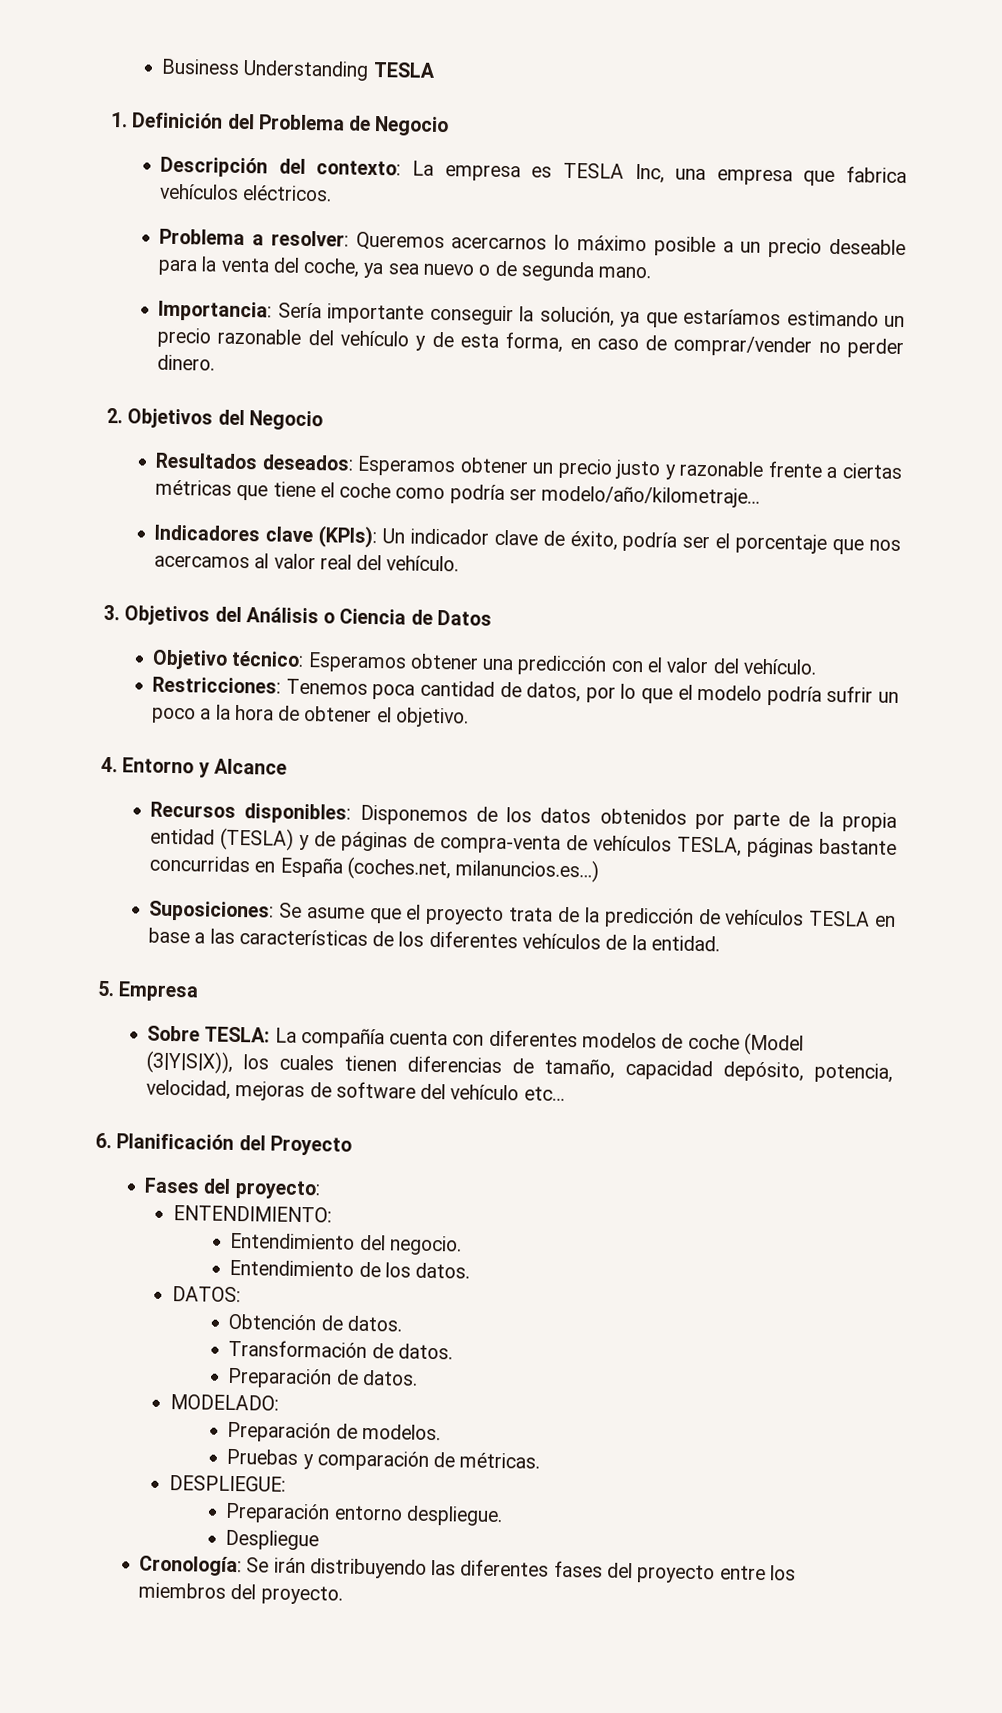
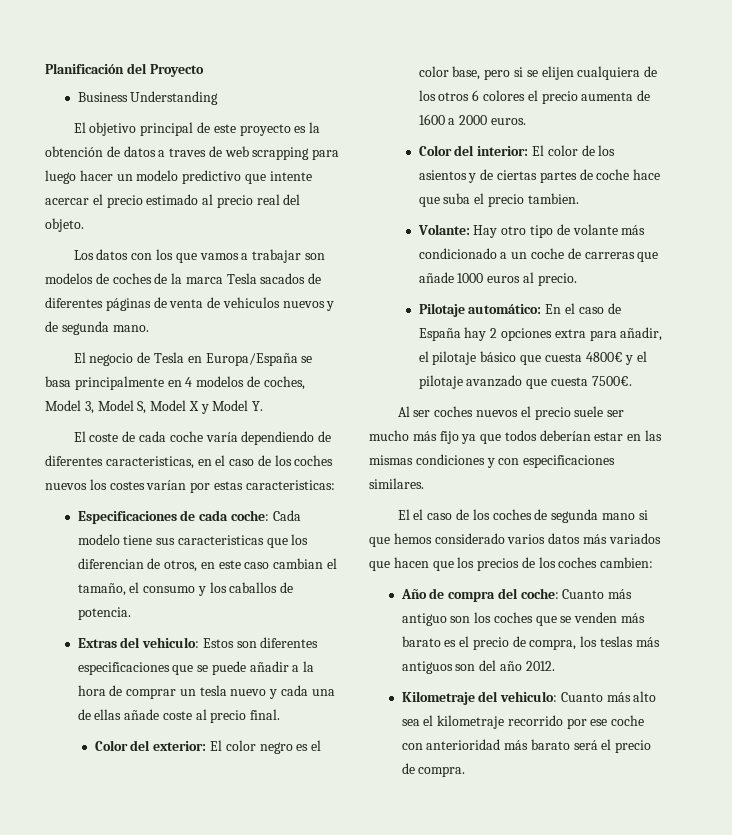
+ Planificación del Proyecto
- Business Understanding TESLA
- 1. Definición del Problema de Negocio
- Descripción del contexto: La empresa es TESLA Inc, una empresa que fabrica vehículos eléctricos.
- Problema a resolver: Queremos acercarnos lo máximo posible a un precio deseable para la venta del coche, ya sea nuevo o de segunda mano.
- Importancia: Sería importante conseguir la solución, ya que estaríamos estimando un precio razonable del vehículo y de esta forma, en caso de comprar/vender no perder dinero.
- 2. Objetivos del Negocio
- Resultados deseados: Esperamos obtener un precio justo y razonable frente a ciertas métricas que tiene el coche como podría ser modelo/año/kilometraje…
- Indicadores clave (KPIs): Un indicador clave de éxito, podría ser el porcentaje que nos acercamos al valor real del vehículo.
- 3. Objetivos del Análisis o Ciencia de Datos
- Objetivo técnico: Esperamos obtener una predicción con el valor del vehículo.
- Restricciones: Tenemos poca cantidad de datos, por lo que el modelo podría sufrir un poco a la hora de obtener el objetivo.
- 4. Entorno y Alcance
- Recursos disponibles: Disponemos de los datos obtenidos por parte de la propia entidad (TESLA) y de páginas de compra-venta de vehículos TESLA, páginas bastante concurridas en España (coches.net, milanuncios.es…)
- Suposiciones: Se asume que el proyecto trata de la predicción de vehículos TESLA en base a las características de los diferentes vehículos de la entidad.
- 5. Empresa
- Sobre TESLA: La compañía cuenta con diferentes modelos de coche (Model (3|Y|S|X)), los cuales tienen diferencias de tamaño, capacidad depósito, potencia, velocidad, mejoras de software del vehículo etc…
- 6. Planificación del Proyecto
- Fases del proyecto:
- ENTENDIMIENTO:
- Entendimiento del negocio.
- Entendimiento de los datos.
- DATOS:
- Obtención de datos.
- Transformación de datos.
- Preparación de datos.
- MODELADO:
- Preparación de modelos.
- Pruebas y comparación de métricas.
- DESPLIEGUE:
- Preparación entorno despliegue.
- Despliegue
- Cronología: Se irán distribuyendo las diferentes fases del proyecto entre los miembros del proyecto.
+ Business Understanding
+ El objetivo principal de este proyecto es la obtención de datos a traves de web scrapping para luego hacer un modelo predictivo que intente acercar el precio estimado al precio real del objeto.
+ Los datos con los que vamos a trabajar son modelos de coches de la marca Tesla sacados de diferentes páginas de venta de vehiculos nuevos y de segunda mano.
+ El negocio de Tesla en Europa/España se basa principalmente en 4 modelos de coches, Model 3, Model S, Model X y Model Y.
+ El coste de cada coche varía dependiendo de diferentes caracteristicas, en el caso de los coches nuevos los costes varían por estas caracteristicas:
+ Especificaciones de cada coche: Cada modelo tiene sus caracteristicas que los diferencian de otros, en este caso cambian el tamaño, el consumo y los caballos de potencia.
+ Extras del vehiculo: Estos son diferentes especificaciones que se puede añadir a la hora de comprar un tesla nuevo y cada una de ellas añade coste al precio final.
+ Color del exterior: El color negro es el color base, pero si se elijen cualquiera de los otros 6 colores el precio aumenta de 1600 a 2000 euros.
+ Color del interior: El color de los asientos y de ciertas partes de coche hace que suba el precio tambien.
+ Volante: Hay otro tipo de volante más condicionado a un coche de carreras que añade 1000 euros al precio.
+ Pilotaje automático: En el caso de España hay 2 opciones extra para añadir, el pilotaje básico que cuesta 4800€ y el pilotaje avanzado que cuesta 7500€.
+ Al ser coches nuevos el precio suele ser mucho más fijo ya que todos deberían estar en las mismas condiciones y con especificaciones similares.
+ El el caso de los coches de segunda mano si que hemos considerado varios datos más variados que hacen que los precios de los coches cambien:
+ Año de compra del coche: Cuanto más antiguo son los coches que se venden más barato es el precio de compra, los teslas más antiguos son del año 2012.
+ Kilometraje del vehiculo: Cuanto más alto sea el kilometraje recorrido por ese coche con anterioridad más barato será el precio de compra.

